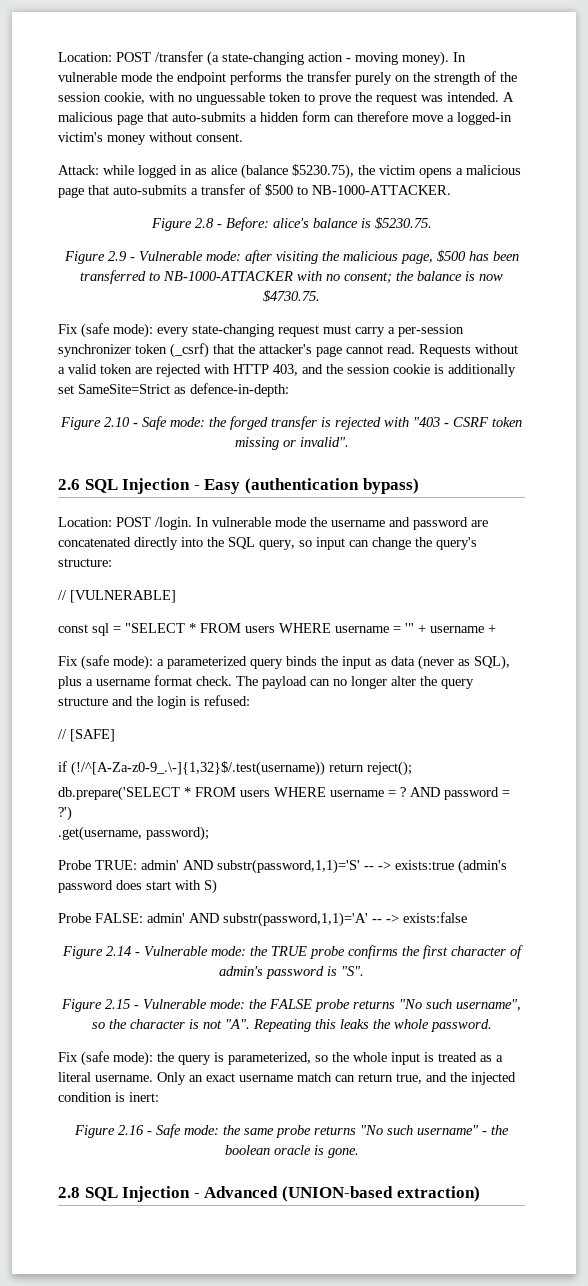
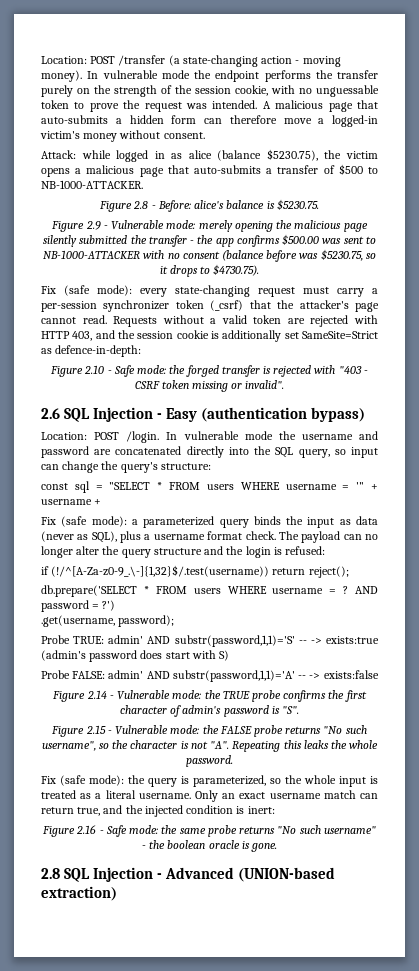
- Figure 2.9 - Vulnerable mode: after visiting the malicious page, $500 has been transferred to NB-1000-ATTACKER with no consent; the balance is now $4730.75.
+ Figure 2.9 - Vulnerable mode: merely opening the malicious page silently submitted the transfer - the app confirms $500.00 was sent to NB-1000-ATTACKER with no consent (balance before was $5230.75, so it drops to $4730.75).
- // [VULNERABLE]
- // [SAFE]

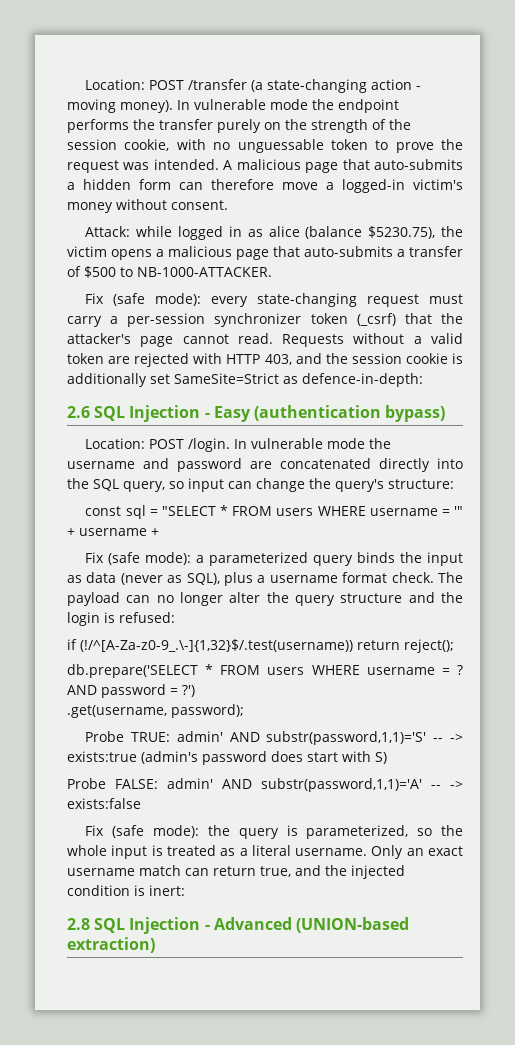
- Figure 2.8 - Before: alice's balance is $5230.75.
- Figure 2.9 - Vulnerable mode: merely opening the malicious page silently submitted the transfer - the app confirms $500.00 was sent to NB-1000-ATTACKER with no consent (balance before was $5230.75, so it drops to $4730.75).
- Figure 2.10 - Safe mode: the forged transfer is rejected with "403 - CSRF token missing or invalid".
- Figure 2.14 - Vulnerable mode: the TRUE probe confirms the first character of admin's password is "S".
- Figure 2.15 - Vulnerable mode: the FALSE probe returns "No such username", so the character is not "A". Repeating this leaks the whole password.
- Figure 2.16 - Safe mode: the same probe returns "No such username" - the boolean oracle is gone.

